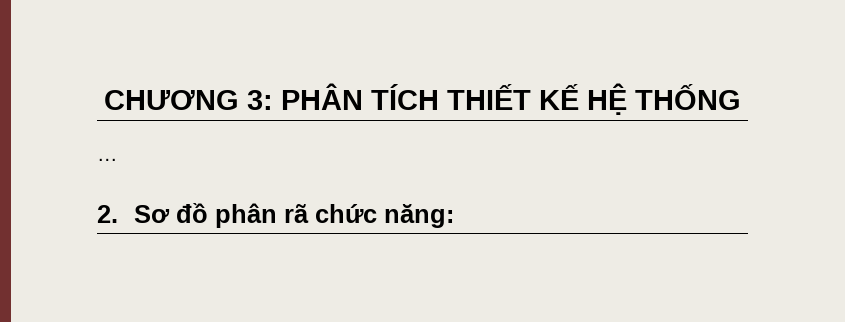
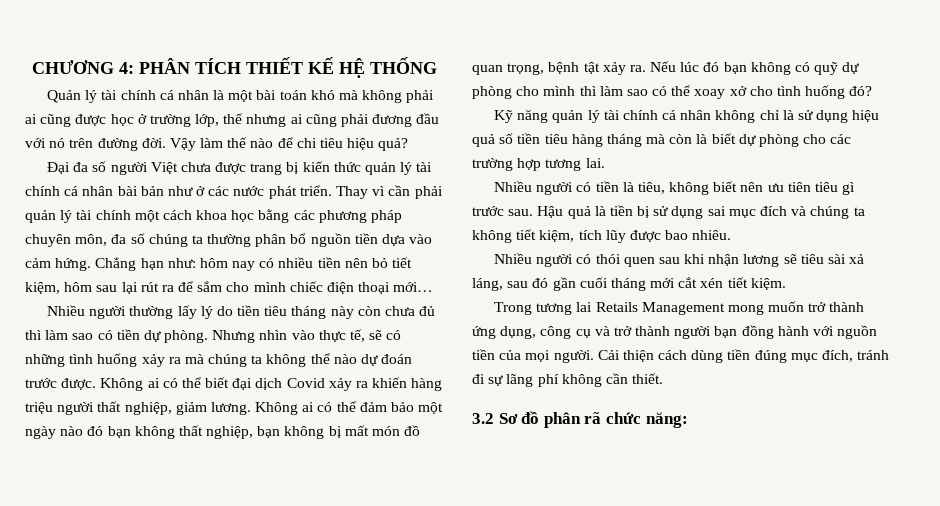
- CHƯƠNG 3: PHÂN TÍCH THIẾT KẾ HỆ THỐNG
+ CHƯƠNG 4: PHÂN TÍCH THIẾT KẾ HỆ THỐNG
- …
- 2. Sơ đồ phân rã chức năng:
+ Quản lý tài chính cá nhân là một bài toán khó mà không phải ai cũng được học ở trường lớp, thế nhưng ai cũng phải đương đầu với nó trên đường đời. Vậy làm thế nào để chi tiêu hiệu quả?
+ Đại đa số người Việt chưa được trang bị kiến thức quản lý tài chính cá nhân bài bản như ở các nước phát triển. Thay vì cần phải quản lý tài chính một cách khoa học bằng các phương pháp chuyên môn, đa số chúng ta thường phân bổ nguồn tiền dựa vào cảm hứng. Chẳng hạn như: hôm nay có nhiều tiền nên bỏ tiết kiệm, hôm sau lại rút ra để sắm cho mình chiếc điện thoại mới…
+ Nhiều người thường lấy lý do tiền tiêu tháng này còn chưa đủ thì làm sao có tiền dự phòng. Nhưng nhìn vào thực tế, sẽ có những tình huống xảy ra mà chúng ta không thể nào dự đoán trước được. Không ai có thể biết đại dịch Covid xảy ra khiến hàng triệu người thất nghiệp, giảm lương. Không ai có thể đảm bảo một ngày nào đó bạn không thất nghiệp, bạn không bị mất món đồ quan trọng, bệnh tật xảy ra. Nếu lúc đó bạn không có quỹ dự phòng cho mình thì làm sao có thể xoay xở cho tình huống đó?
+ Kỹ năng quản lý tài chính cá nhân không chỉ là sử dụng hiệu quả số tiền tiêu hàng tháng mà còn là biết dự phòng cho các trường hợp tương lai.
+ Nhiều người có tiền là tiêu, không biết nên ưu tiên tiêu gì trước sau. Hậu quả là tiền bị sử dụng sai mục đích và chúng ta không tiết kiệm, tích lũy được bao nhiêu.
+ Nhiều người có thói quen sau khi nhận lương sẽ tiêu sài xả láng, sau đó gần cuối tháng mới cắt xén tiết kiệm.
+ Trong tương lai Retails Management mong muốn trở thành ứng dụng, công cụ và trở thành người bạn đồng hành với nguồn tiền của mọi người. Cải thiện cách dùng tiền đúng mục đích, tránh đi sự lãng phí không cần thiết.
+ 3.2 Sơ đồ phân rã chức năng:

